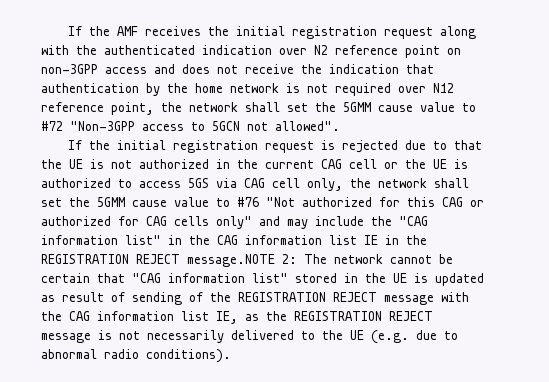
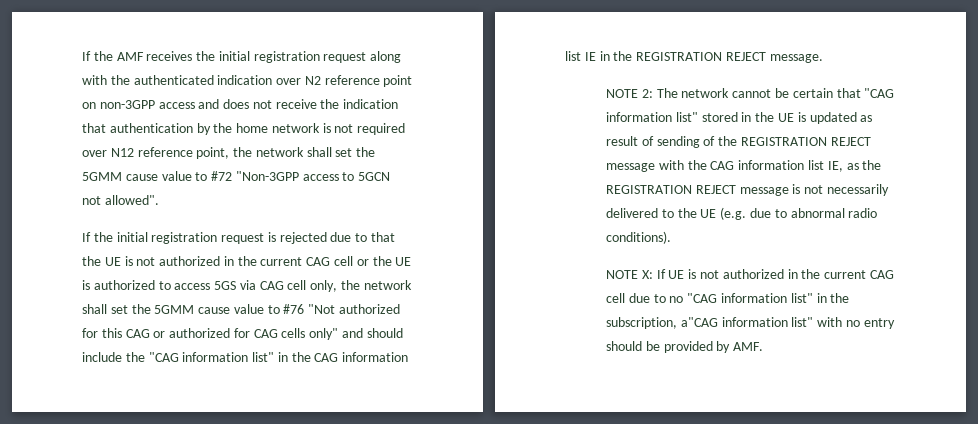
- If the initial registration request is rejected due to that the UE is not authorized in the current CAG cell or the UE is authorized to access 5GS via CAG cell only, the network shall set the 5GMM cause value to #76 "Not authorized for this CAG or authorized for CAG cells only" and may include the "CAG information list" in the CAG information list IE in the REGISTRATION REJECT message.NOTE 2:
+ If the initial registration request is rejected due to that the UE is not authorized in the current CAG cell or the UE is authorized to access 5GS via CAG cell only, the network shall set the 5GMM cause value to #76 "Not authorized for this CAG or authorized for CAG cells only" and should include the "CAG information list" in the CAG information list IE in the REGISTRATION REJECT message.
+ NOTE 2:
+ NOTE X: If UE is not authorized in the current CAG cell due to no "CAG information list" in the subscription, a"CAG information list" with no entry should be provided by AMF.

